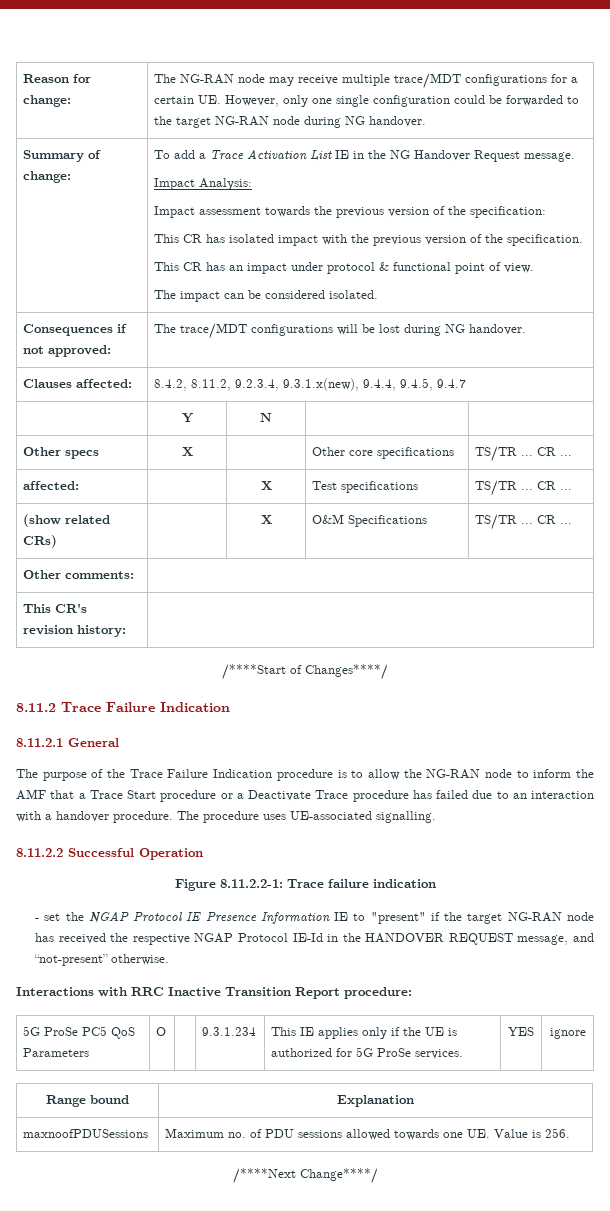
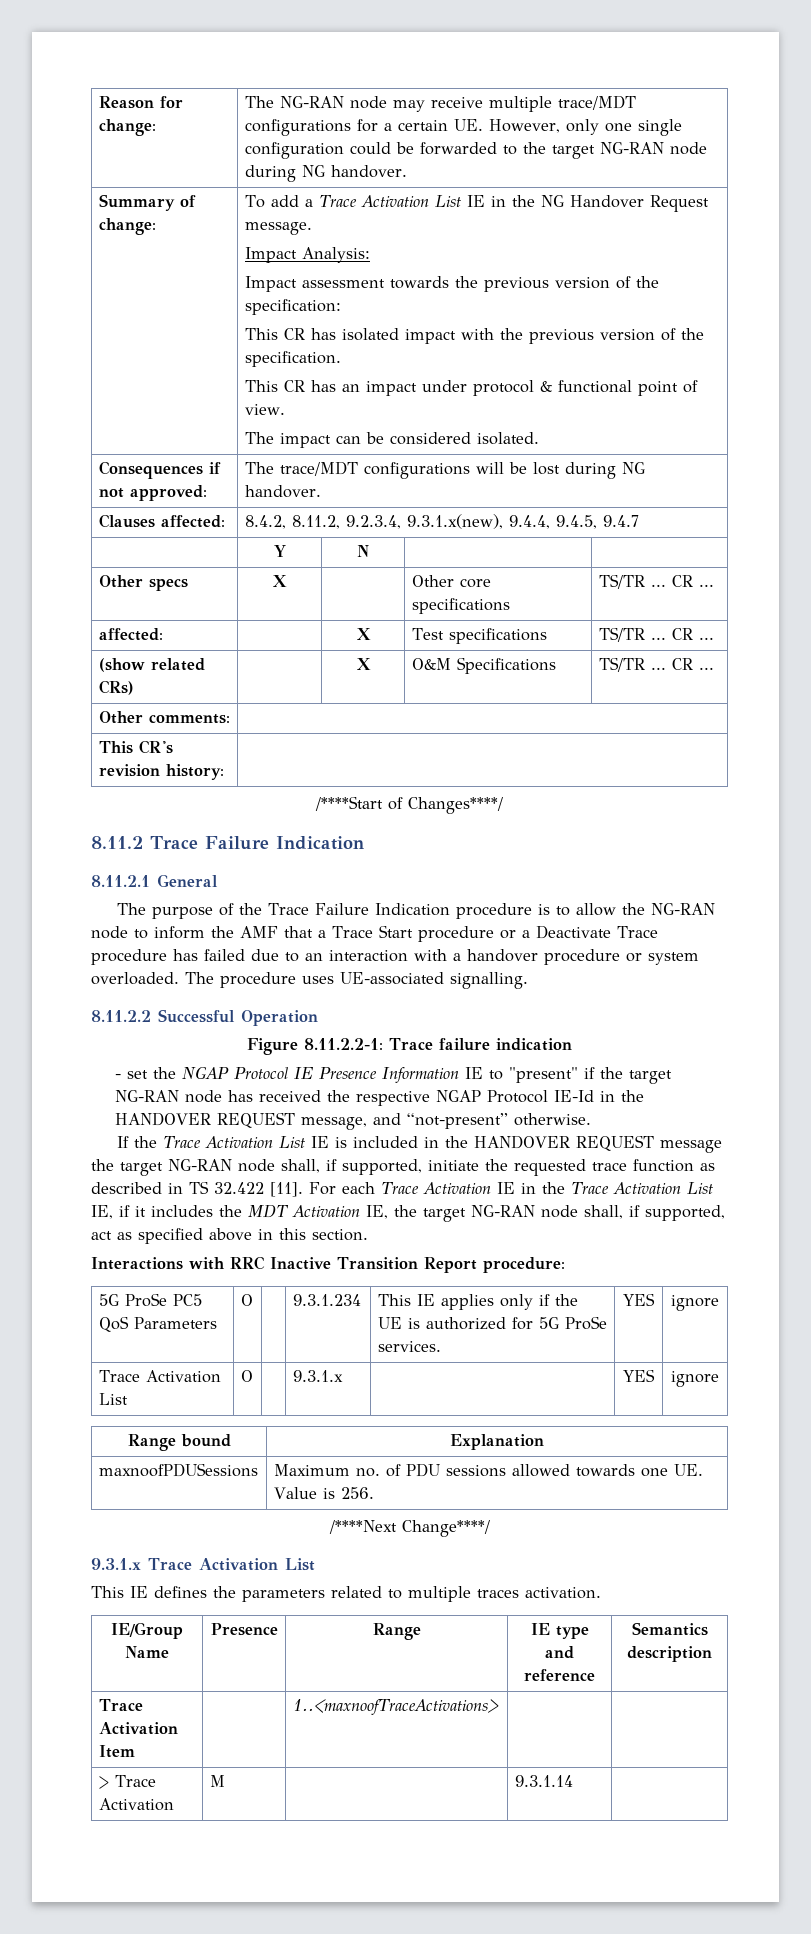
- The purpose of the Trace Failure Indication procedure is to allow the NG-RAN node to inform the AMF that a Trace Start procedure or a Deactivate Trace procedure has failed due to an interaction with a handover procedure.
+ The purpose of the Trace Failure Indication procedure is to allow the NG-RAN node to inform the AMF that a Trace Start procedure or a Deactivate Trace procedure has failed due to an interaction with a handover procedure or system overloaded.
+ If the Trace Activation List IE is included in the HANDOVER REQUEST message the target NG-RAN node shall, if supported, initiate the requested trace function as described in TS 32.422 [11]. For each Trace Activation IE in the Trace Activation List IE, if it includes the MDT Activation IE, the target NG-RAN node shall, if supported, act as specified above in this section.
+ Trace Activation List | O | | 9.3.1.x | | YES | ignore
+ 9.3.1.x Trace Activation List
+ This IE defines the parameters related to multiple traces activation.
+ IE/Group Name | Presence | Range | IE type and reference | Semantics description
+ Trace Activation Item | | 1..<maxnoofTraceActivations> | |
+ > Trace Activation | M | | 9.3.1.14 |

